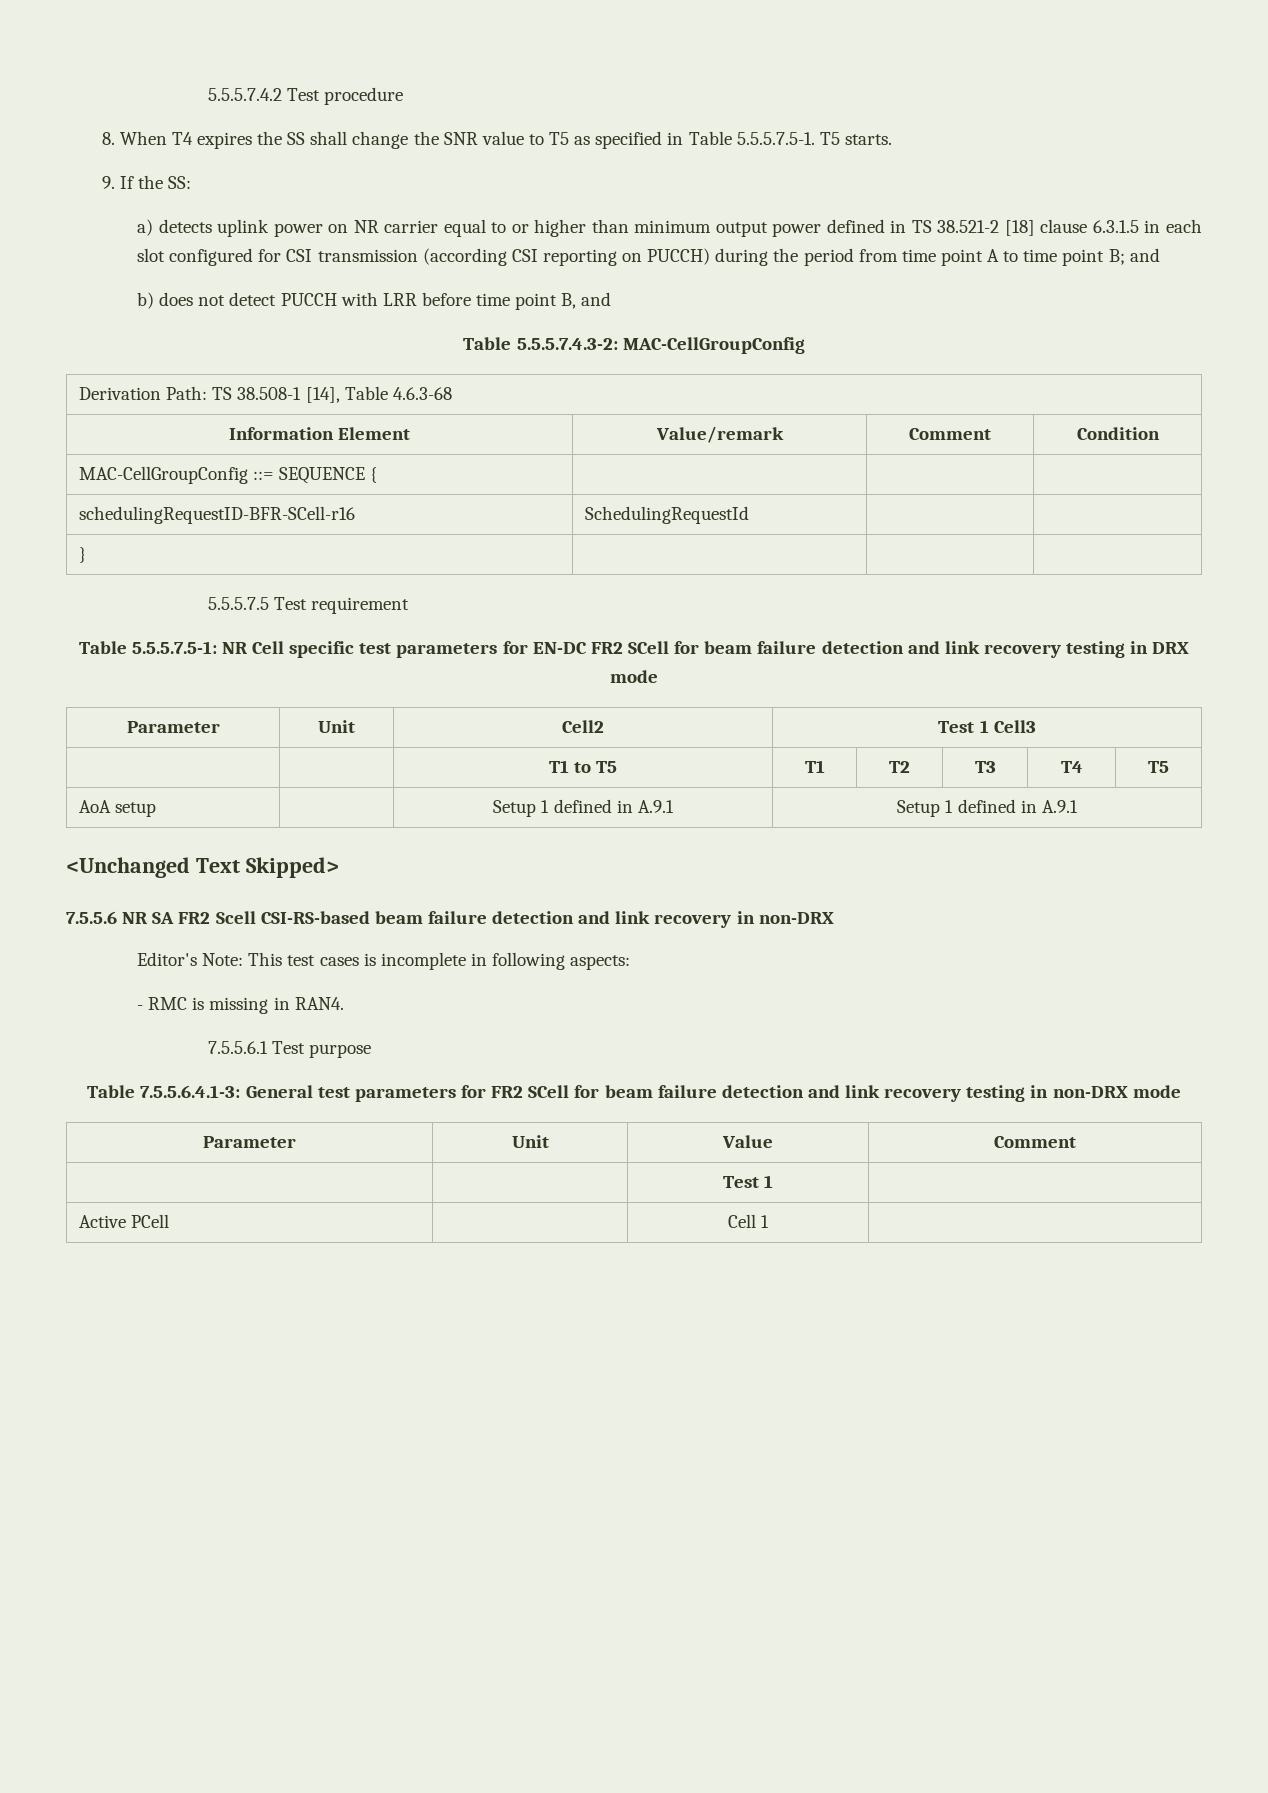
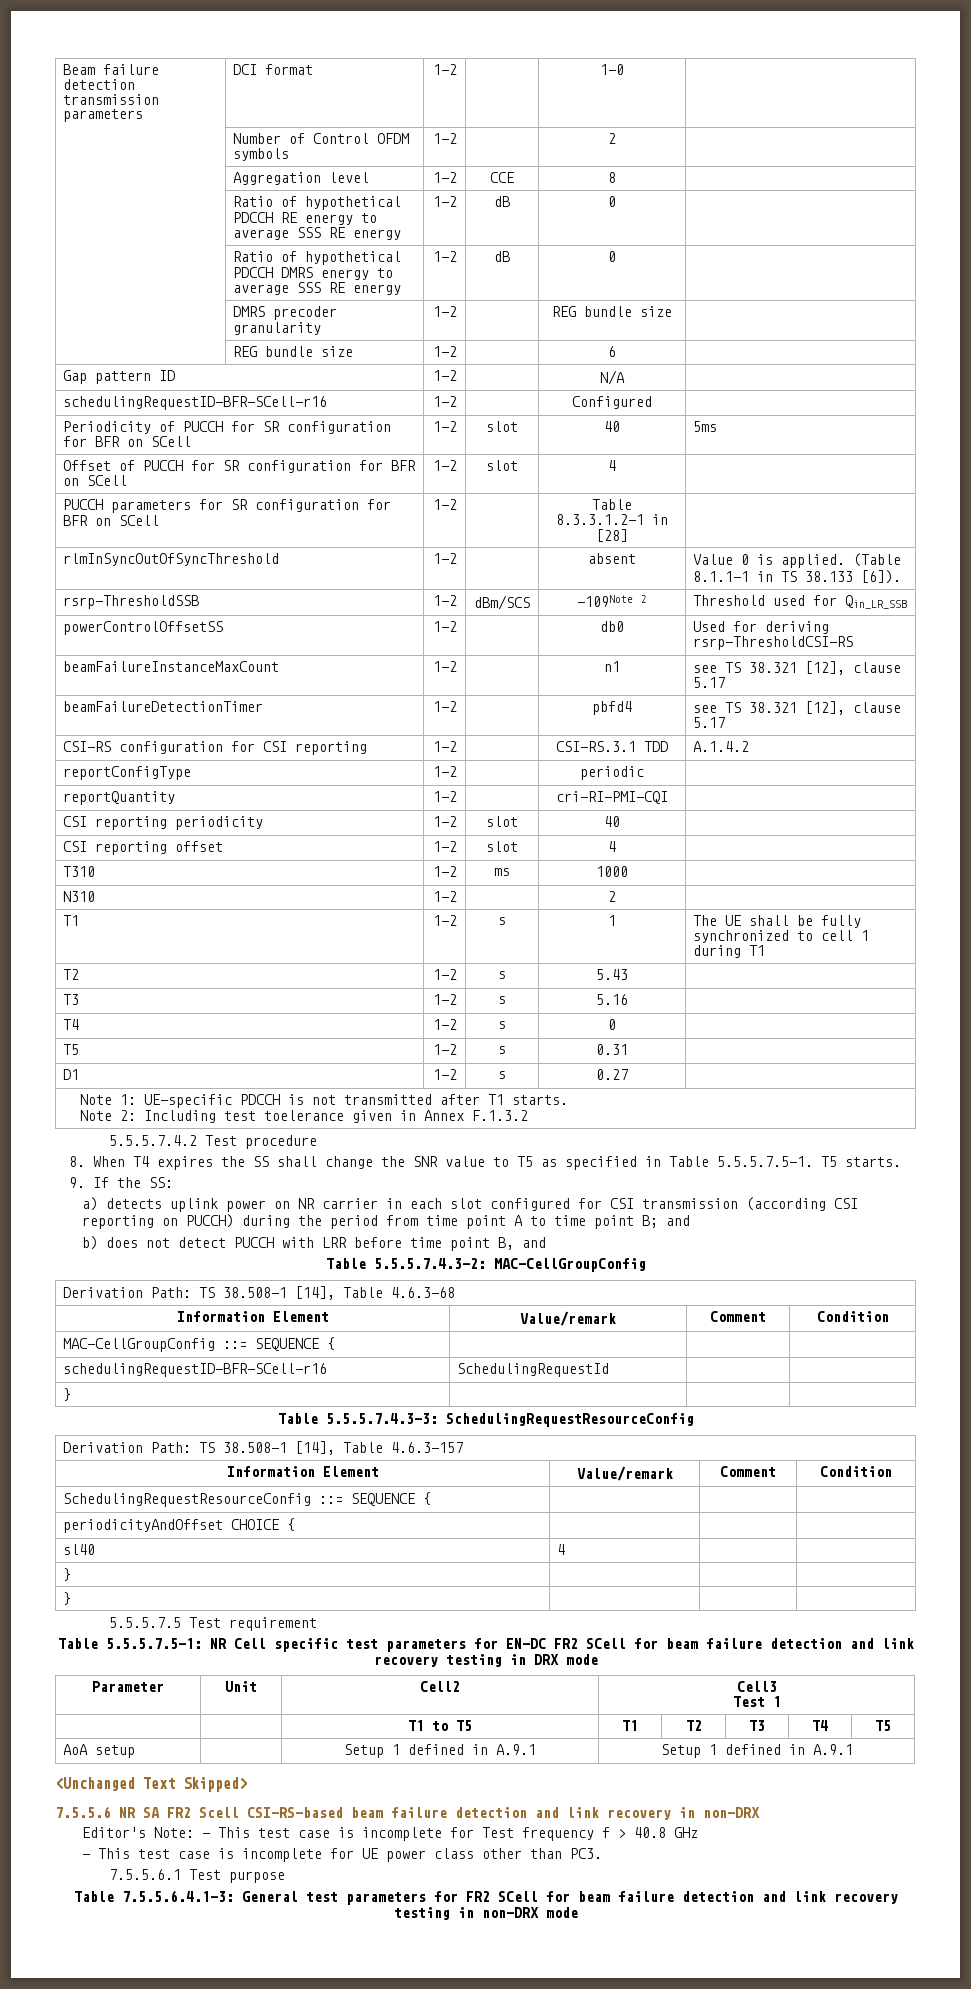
+ Beam failure detection transmission parameters | DCI format | 1-2 | | 1-0 |
+ | Number of Control OFDM symbols | 1-2 | | 2 |
+ | Aggregation level | 1-2 | CCE | 8 |
+ | Ratio of hypothetical PDCCH RE energy to average SSS RE energy | 1-2 | dB | 0 |
+ | Ratio of hypothetical PDCCH DMRS energy to average SSS RE energy | 1-2 | dB | 0 |
+ | DMRS precoder granularity | 1-2 | | REG bundle size |
+ | REG bundle size | 1-2 | | 6 |
+ Gap pattern ID | 1-2 | | N/A |
+ schedulingRequestID-BFR-SCell-r16 | 1-2 | | Configured |
+ Periodicity of PUCCH for SR configuration for BFR on SCell | 1-2 | slot | 40 | 5ms
+ Offset of PUCCH for SR configuration for BFR on SCell | 1-2 | slot | 4 |
+ PUCCH parameters for SR configuration for BFR on SCell | 1-2 | | Table 8.3.3.1.2-1 in [28] |
+ rlmInSyncOutOfSyncThreshold | 1-2 | | absent | Value 0 is applied. (Table 8.1.1-1 in TS 38.133 [6]).
+ rsrp-ThresholdSSB | 1-2 | dBm/SCS | -109Note 2 | Threshold used for Qin_LR_SSB
+ powerControlOffsetSS | 1-2 | | db0 | Used for deriving rsrp-ThresholdCSI-RS
+ beamFailureInstanceMaxCount | 1-2 | | n1 | see TS 38.321 [12], clause 5.17
+ beamFailureDetectionTimer | 1-2 | | pbfd4 | see TS 38.321 [12], clause 5.17
+ CSI-RS configuration for CSI reporting | 1-2 | | CSI-RS.3.1 TDD | A.1.4.2
+ reportConfigType | 1-2 | | periodic |
+ reportQuantity | 1-2 | | cri-RI-PMI-CQI |
+ CSI reporting periodicity | 1-2 | slot | 40 |
+ CSI reporting offset | 1-2 | slot | 4 |
+ T310 | 1-2 | ms | 1000 |
+ N310 | 1-2 | | 2 |
+ T1 | 1-2 | s | 1 | The UE shall be fully synchronized to cell 1 during T1
+ T2 | 1-2 | s | 5.43 |
+ T3 | 1-2 | s | 5.16 |
+ T4 | 1-2 | s | 0 |
+ T5 | 1-2 | s | 0.31 |
+ D1 | 1-2 | s | 0.27 |
+ Note 1: UE-specific PDCCH is not transmitted after T1 starts.
+ Note 2: Including test toelerance given in Annex F.1.3.2
- a) detects uplink power on NR carrier equal to or higher than minimum output power defined in TS 38.521-2 [18] clause 6.3.1.5 in each slot configured for CSI transmission (according CSI reporting on PUCCH) during the period from time point A to time point B; and
+ a) detects uplink power on NR carrier in each slot configured for CSI transmission (according CSI reporting on PUCCH) during the period from time point A to time point B; and
+ Table 5.5.5.7.4.3-3: SchedulingRequestResourceConfig
+ Derivation Path: TS 38.508-1 [14], Table 4.6.3-157
+ Information Element | Value/remark | Comment | Condition
+ SchedulingRequestResourceConfig ::= SEQUENCE { | | |
+ periodicityAndOffset CHOICE { | | |
+ sl40 | 4 | |
+ } | | |
+ } | | |
- Parameter | Unit | Cell2 | Test 1 Cell3
+ Parameter | Unit | Cell2 | Cell3
+ Test 1
- Editor's Note: This test cases is incomplete in following aspects:
- - RMC is missing in RAN4.
+ Editor's Note: - This test case is incomplete for Test frequency f > 40.8 GHz
+ - This test case is incomplete for UE power class other than PC3.
- Parameter | Unit | Value | Comment
- | | Test 1 |
- Active PCell | | Cell 1 |

